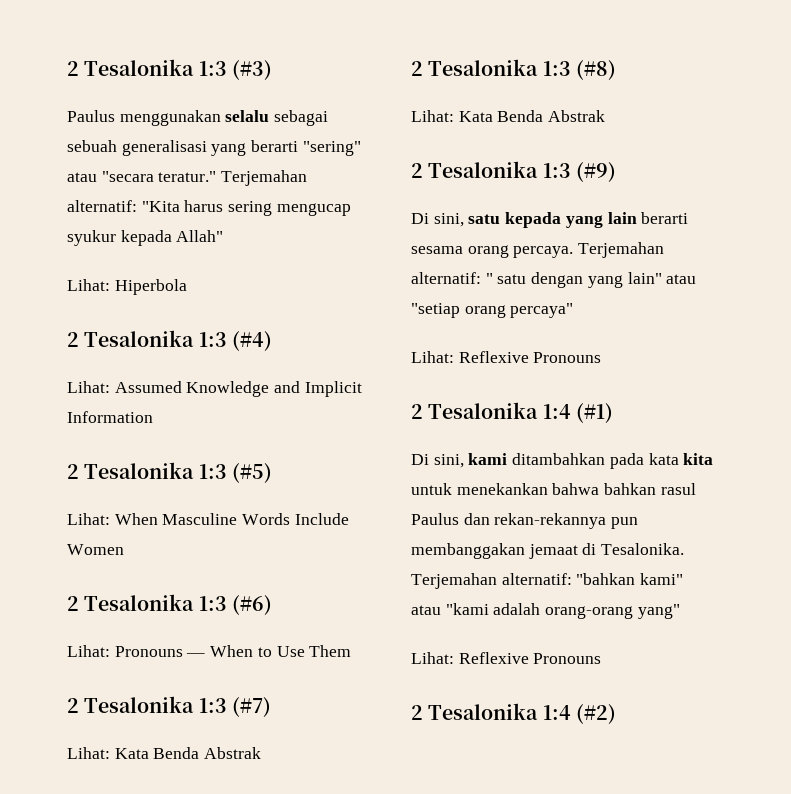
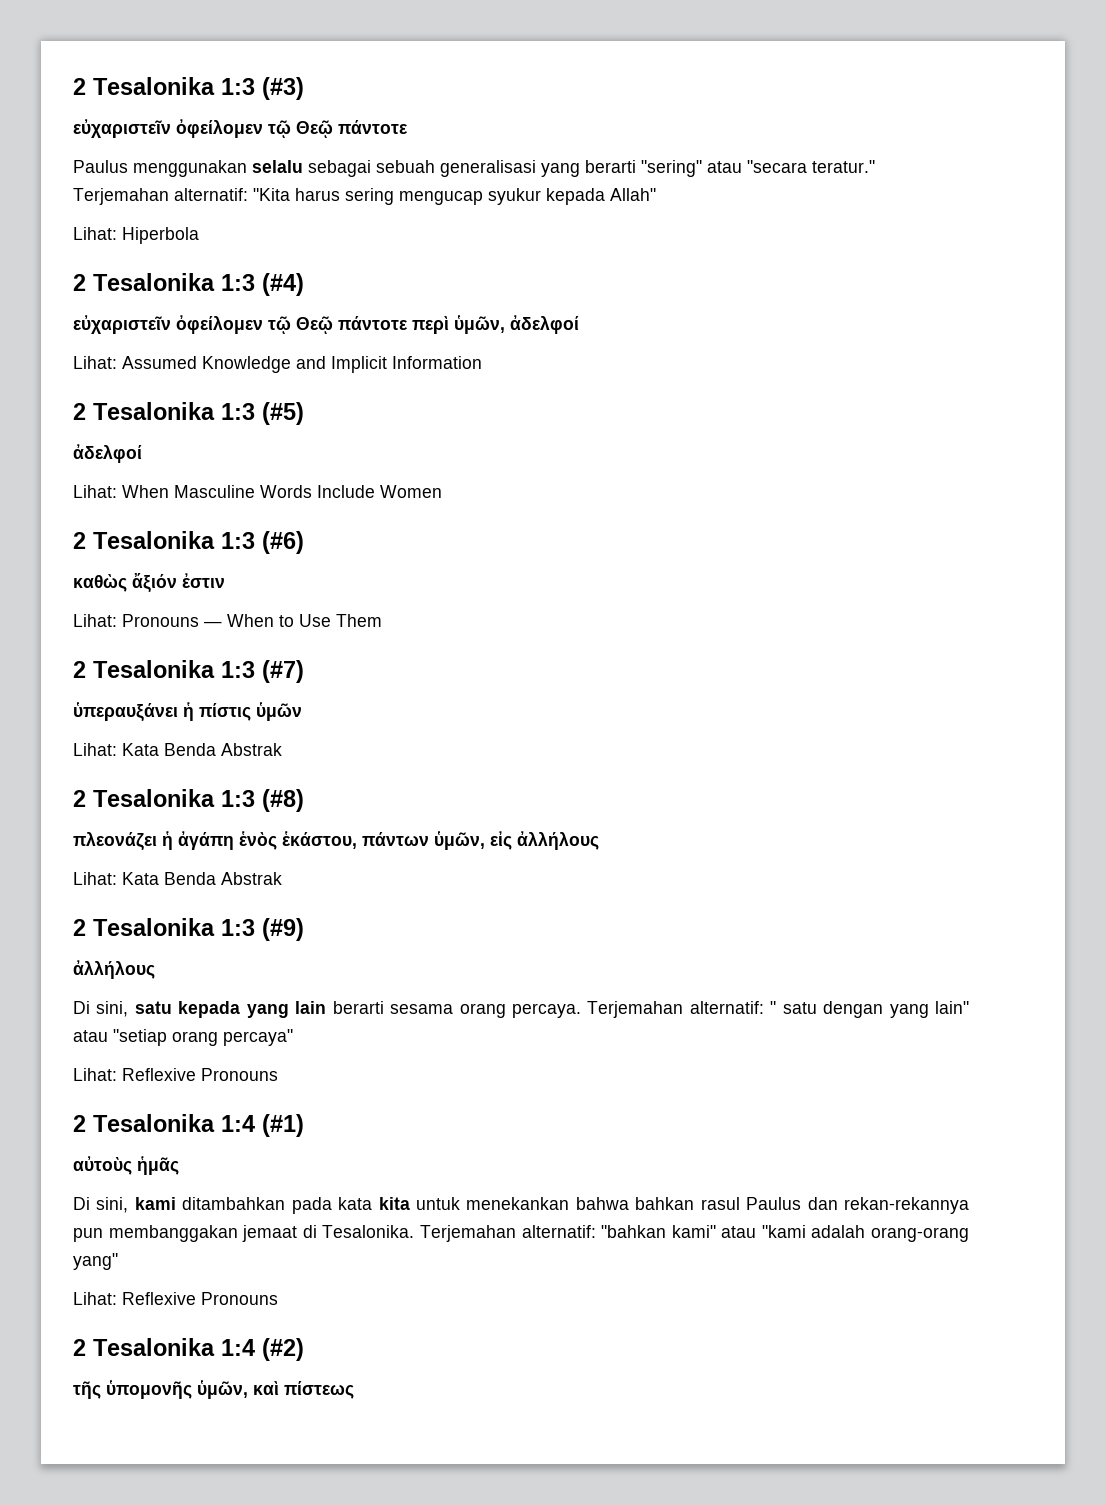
  2 Tesalonika 1:3 (#3)
+ εὐχαριστεῖν ὀφείλομεν τῷ Θεῷ πάντοτε
+ εὐχαριστεῖν ὀφείλομεν τῷ Θεῷ πάντοτε περὶ ὑμῶν, ἀδελφοί
  2 Tesalonika 1:3 (#5)
+ ἀδελφοί
+ καθὼς ἄξιόν ἐστιν
+ ὑπεραυξάνει ἡ πίστις ὑμῶν
+ πλεονάζει ἡ ἀγάπη ἑνὸς ἑκάστου, πάντων ὑμῶν, εἰς ἀλλήλους
  2 Tesalonika 1:3 (#9)
+ ἀλλήλους
+ αὐτοὺς ἡμᾶς
+ τῆς ὑπομονῆς ὑμῶν, καὶ πίστεως

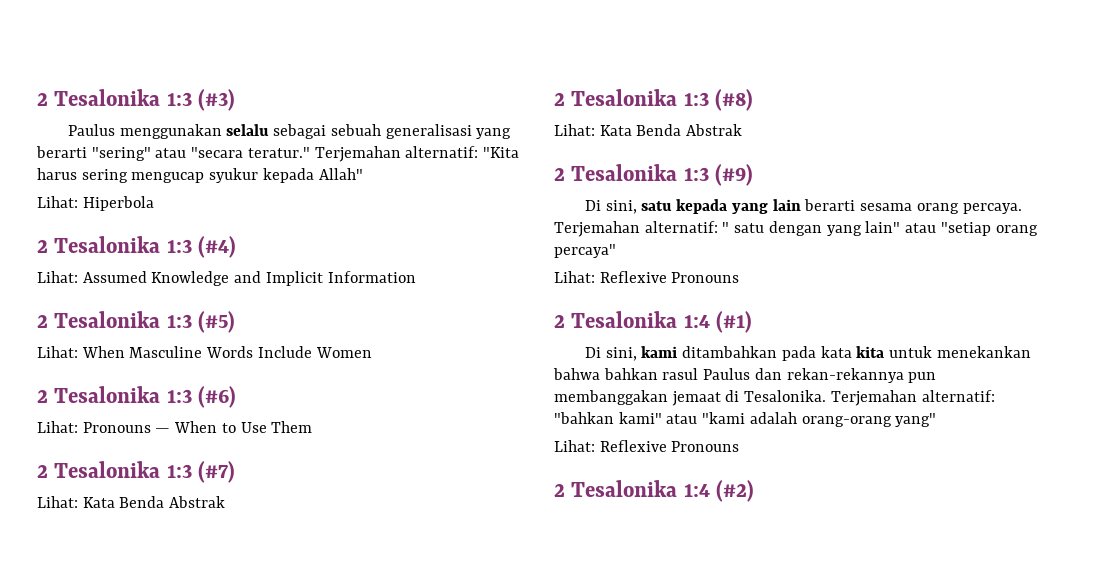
  2 Tesalonika 1:3 (#3)
- εὐχαριστεῖν ὀφείλομεν τῷ Θεῷ πάντοτε
- εὐχαριστεῖν ὀφείλομεν τῷ Θεῷ πάντοτε περὶ ὑμῶν, ἀδελφοί
  2 Tesalonika 1:3 (#5)
- ἀδελφοί
- καθὼς ἄξιόν ἐστιν
- ὑπεραυξάνει ἡ πίστις ὑμῶν
- πλεονάζει ἡ ἀγάπη ἑνὸς ἑκάστου, πάντων ὑμῶν, εἰς ἀλλήλους
  2 Tesalonika 1:3 (#9)
- ἀλλήλους
- αὐτοὺς ἡμᾶς
- τῆς ὑπομονῆς ὑμῶν, καὶ πίστεως

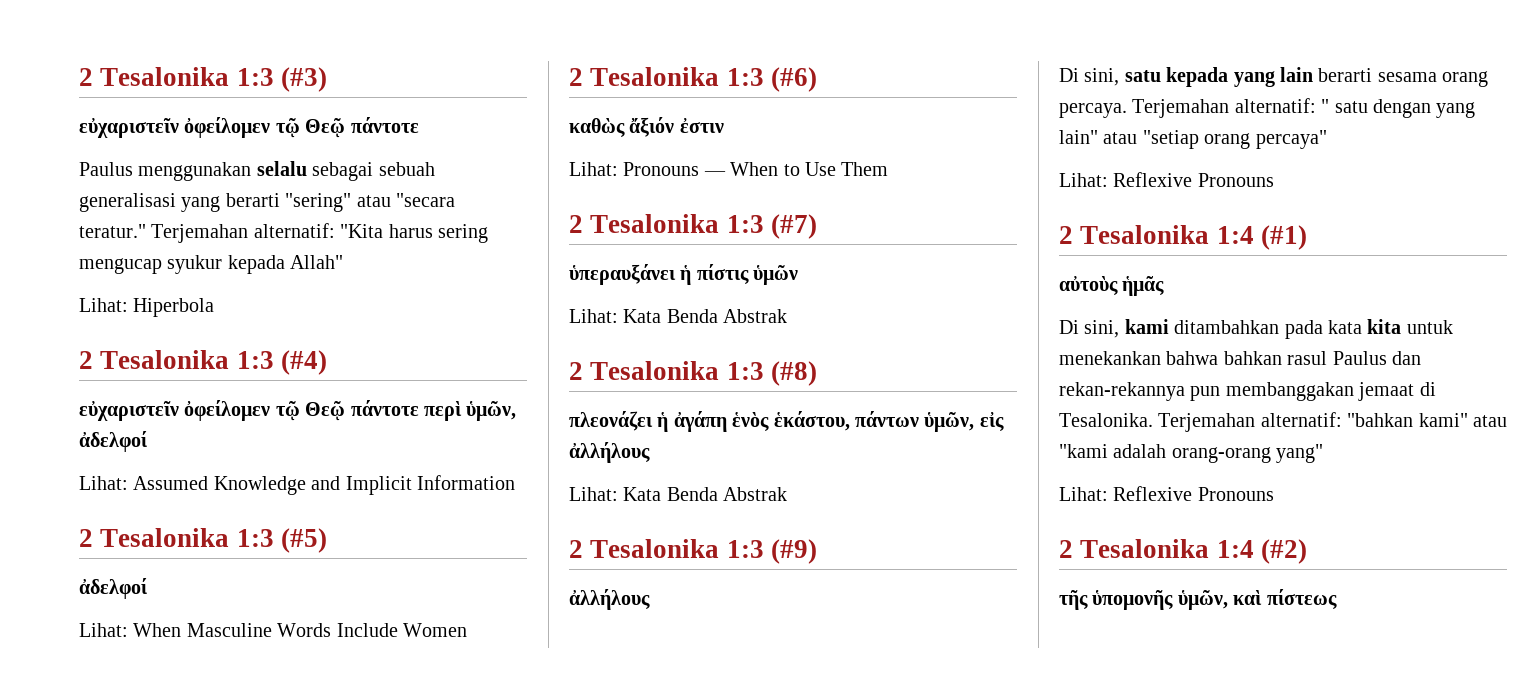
  2 Tesalonika 1:3 (#3)
+ εὐχαριστεῖν ὀφείλομεν τῷ Θεῷ πάντοτε
+ εὐχαριστεῖν ὀφείλομεν τῷ Θεῷ πάντοτε περὶ ὑμῶν, ἀδελφοί
  2 Tesalonika 1:3 (#5)
+ ἀδελφοί
+ καθὼς ἄξιόν ἐστιν
+ ὑπεραυξάνει ἡ πίστις ὑμῶν
+ πλεονάζει ἡ ἀγάπη ἑνὸς ἑκάστου, πάντων ὑμῶν, εἰς ἀλλήλους
  2 Tesalonika 1:3 (#9)
+ ἀλλήλους
+ αὐτοὺς ἡμᾶς
+ τῆς ὑπομονῆς ὑμῶν, καὶ πίστεως

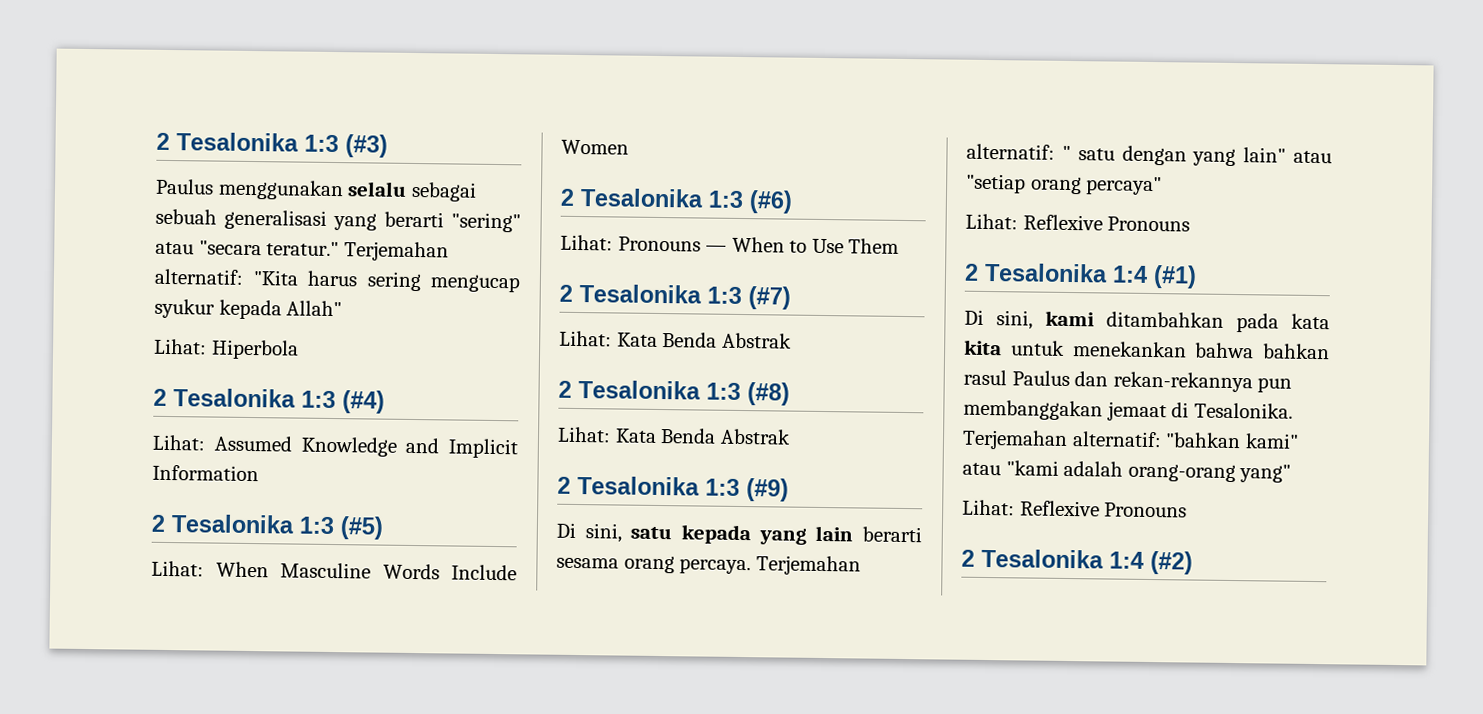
  2 Tesalonika 1:3 (#3)
- εὐχαριστεῖν ὀφείλομεν τῷ Θεῷ πάντοτε
- εὐχαριστεῖν ὀφείλομεν τῷ Θεῷ πάντοτε περὶ ὑμῶν, ἀδελφοί
  2 Tesalonika 1:3 (#5)
- ἀδελφοί
- καθὼς ἄξιόν ἐστιν
- ὑπεραυξάνει ἡ πίστις ὑμῶν
- πλεονάζει ἡ ἀγάπη ἑνὸς ἑκάστου, πάντων ὑμῶν, εἰς ἀλλήλους
  2 Tesalonika 1:3 (#9)
- ἀλλήλους
- αὐτοὺς ἡμᾶς
- τῆς ὑπομονῆς ὑμῶν, καὶ πίστεως

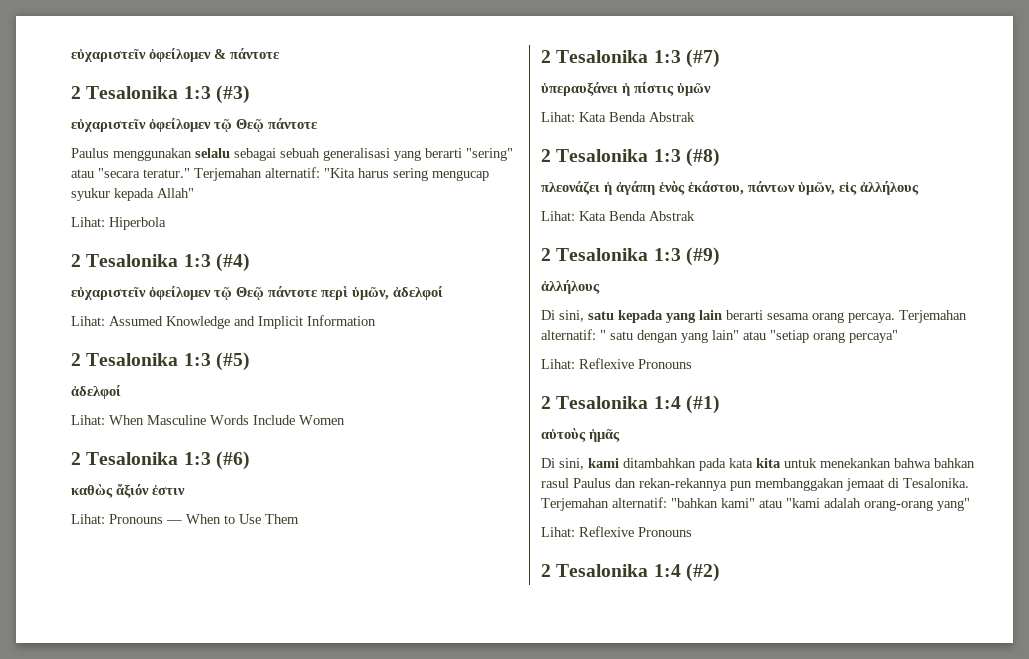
+ εὐχαριστεῖν ὀφείλομεν & πάντοτε
  2 Tesalonika 1:3 (#3)
+ εὐχαριστεῖν ὀφείλομεν τῷ Θεῷ πάντοτε
+ εὐχαριστεῖν ὀφείλομεν τῷ Θεῷ πάντοτε περὶ ὑμῶν, ἀδελφοί
  2 Tesalonika 1:3 (#5)
+ ἀδελφοί
+ καθὼς ἄξιόν ἐστιν
+ ὑπεραυξάνει ἡ πίστις ὑμῶν
+ πλεονάζει ἡ ἀγάπη ἑνὸς ἑκάστου, πάντων ὑμῶν, εἰς ἀλλήλους
  2 Tesalonika 1:3 (#9)
+ ἀλλήλους
+ αὐτοὺς ἡμᾶς

